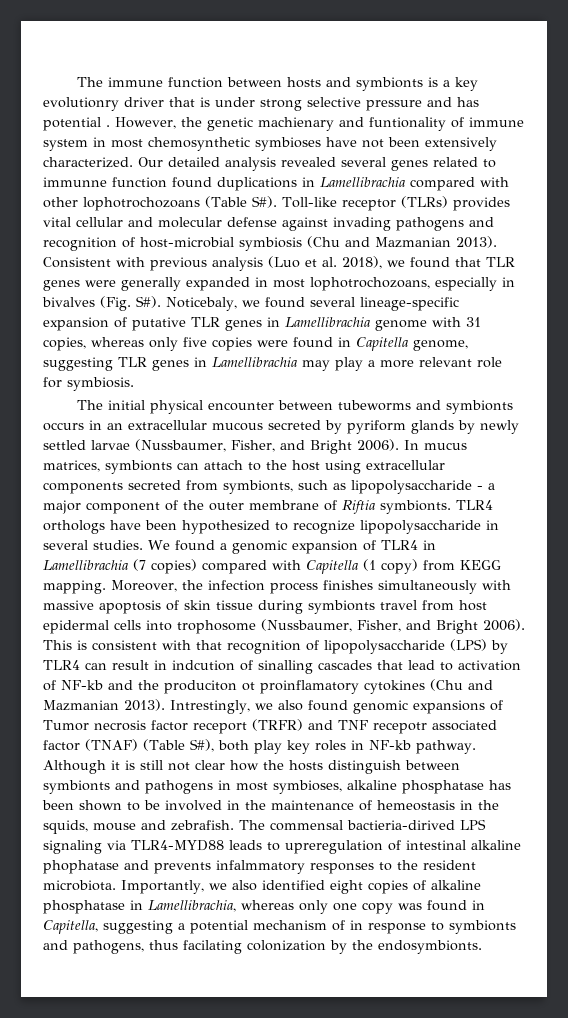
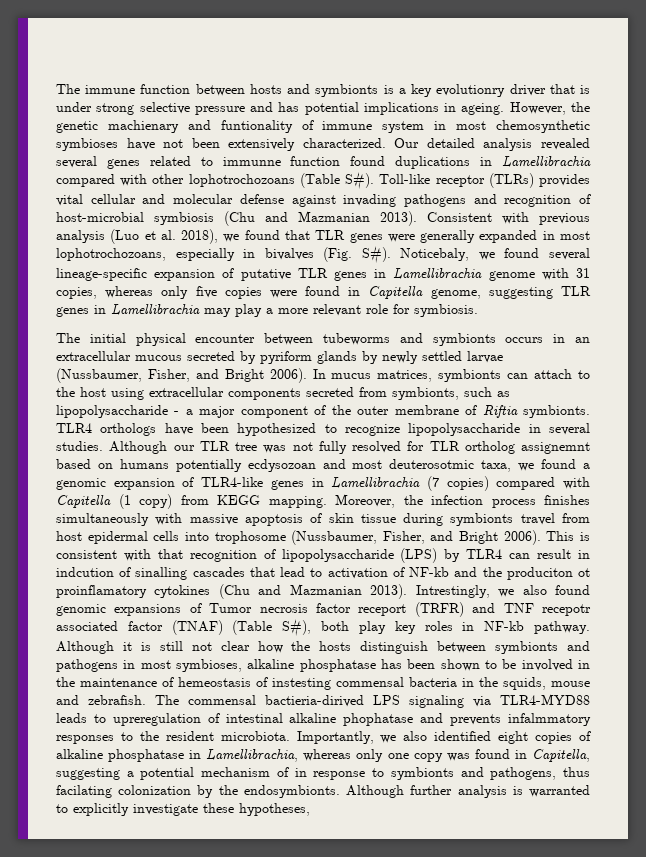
- The immune function between hosts and symbionts is a key evolutionry driver that is under strong selective pressure and has potential .
+ The immune function between hosts and symbionts is a key evolutionry driver that is under strong selective pressure and has potential implications in ageing.
- We found a genomic expansion of TLR4 in Lamellibrachia (7 copies) compared with Capitella (1 copy) from KEGG mapping.
+ Although our TLR tree was not fully resolved for TLR ortholog assignemnt based on humans potentially ecdysozoan and most deuterosotmic taxa, we found a genomic expansion of TLR4-like genes in Lamellibrachia (7 copies) compared with Capitella (1 copy) from KEGG mapping.
- Although it is still not clear how the hosts distinguish between symbionts and pathogens in most symbioses, alkaline phosphatase has been shown to be involved in the maintenance of hemeostasis in the squids, mouse and zebrafish.
+ Although it is still not clear how the hosts distinguish between symbionts and pathogens in most symbioses, alkaline phosphatase has been shown to be involved in the maintenance of hemeostasis of instesting commensal bacteria in the squids, mouse and zebrafish.
+ Although further analysis is warranted to explicitly investigate these hypotheses,

